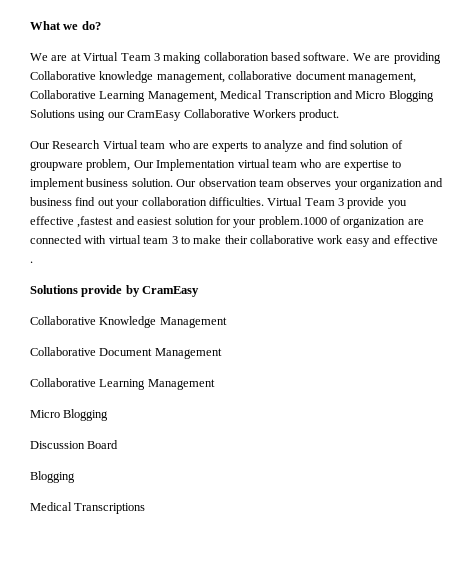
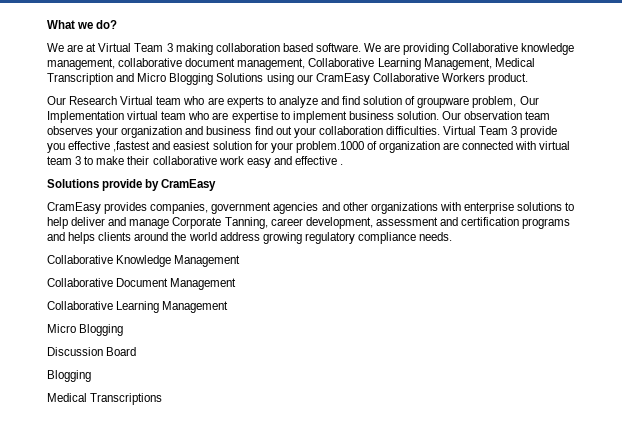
+ CramEasy provides companies, government agencies and other organizations with enterprise solutions to help deliver and manage Corporate Tanning, career development, assessment and certification programs and helps clients around the world address growing regulatory compliance needs.

